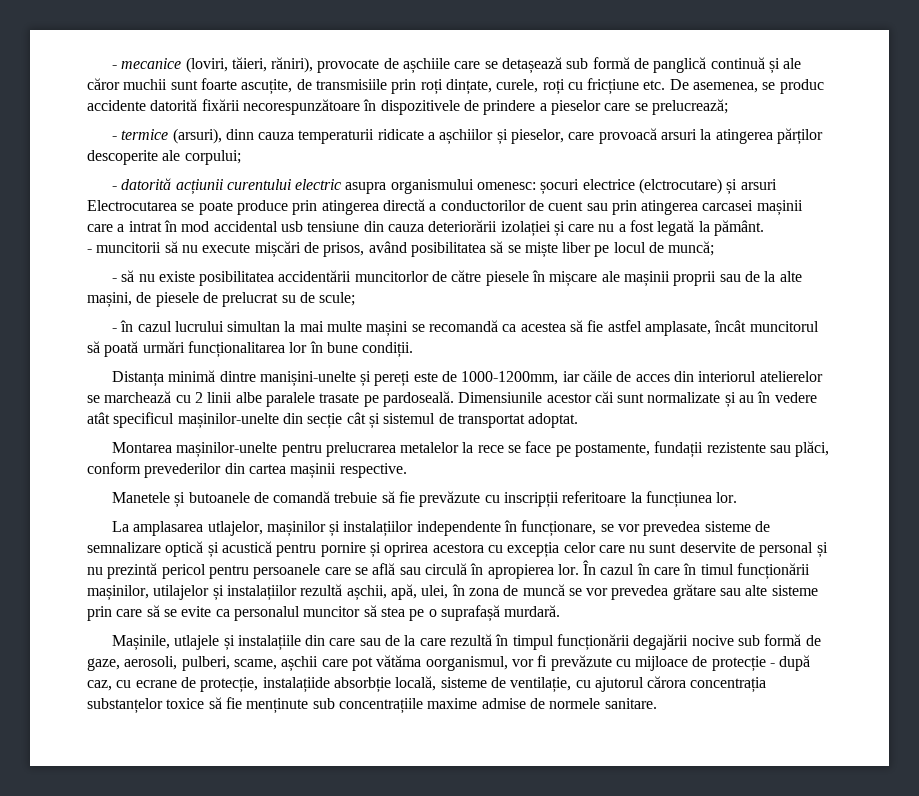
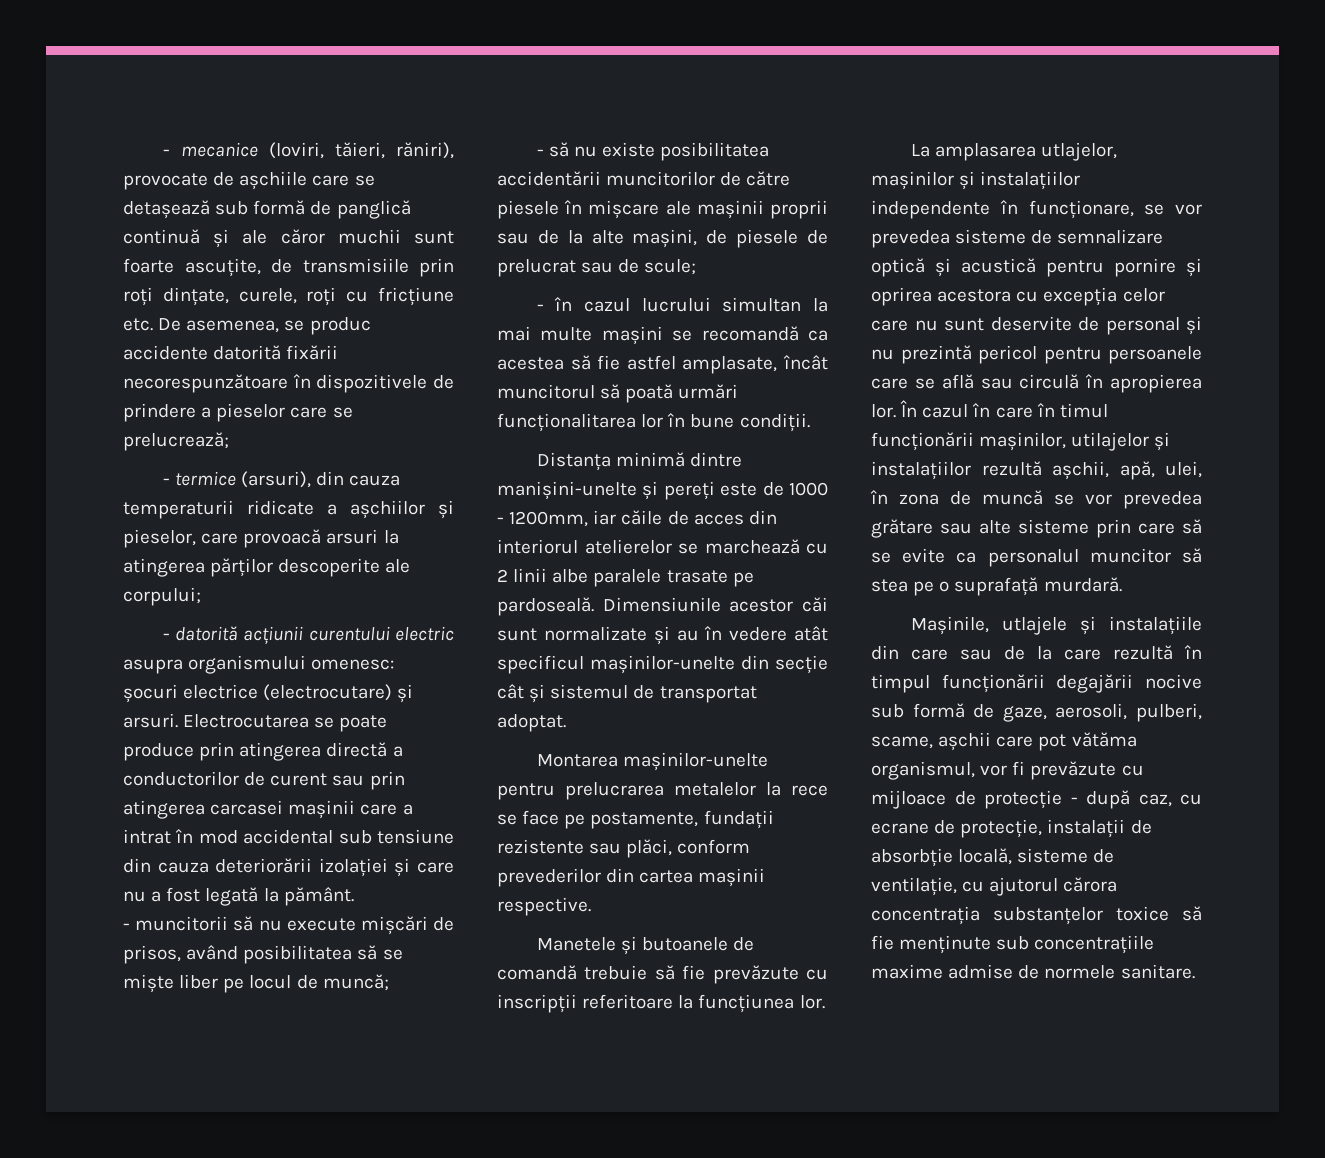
- - termice (arsuri), dinn cauza temperaturii ridicate a așchiilor și pieselor, care provoacă arsuri la atingerea părților descoperite ale corpului;
+ - termice (arsuri), din cauza temperaturii ridicate a așchiilor și pieselor, care provoacă arsuri la atingerea părților descoperite ale corpului;
- - datorită acțiunii curentului electric asupra organismului omenesc: șocuri electrice (elctrocutare) și arsuri Electrocutarea se poate produce prin atingerea directă a conductorilor de cuent sau prin atingerea carcasei mașinii care a intrat în mod accidental usb tensiune din cauza deteriorării izolației și care nu a fost legată la pământ.
+ - datorită acțiunii curentului electric asupra organismului omenesc: șocuri electrice (electrocutare) și arsuri. Electrocutarea se poate produce prin atingerea directă a conductorilor de curent sau prin atingerea carcasei mașinii care a intrat în mod accidental sub tensiune din cauza deteriorării izolației și care nu a fost legată la pământ.
- - să nu existe posibilitatea accidentării muncitorlor de către piesele în mișcare ale mașinii proprii sau de la alte mașini, de piesele de prelucrat su de scule;
+ - să nu existe posibilitatea accidentării muncitorilor de către piesele în mișcare ale mașinii proprii sau de la alte mașini, de piesele de prelucrat sau de scule;
- Distanța minimă dintre manișini-unelte și pereți este de 1000-1200mm, iar căile de acces din interiorul atelierelor se marchează cu 2 linii albe paralele trasate pe pardoseală.
+ Distanța minimă dintre manișini-unelte și pereți este de 1000 - 1200mm, iar căile de acces din interiorul atelierelor se marchează cu 2 linii albe paralele trasate pe pardoseală.
- În cazul în care în timul funcționării mașinilor, utilajelor și instalațiilor rezultă așchii, apă, ulei, în zona de muncă se vor prevedea grătare sau alte sisteme prin care să se evite ca personalul muncitor să stea pe o suprafașă murdară.
+ În cazul în care în timul funcționării mașinilor, utilajelor și instalațiilor rezultă așchii, apă, ulei, în zona de muncă se vor prevedea grătare sau alte sisteme prin care să se evite ca personalul muncitor să stea pe o suprafață murdară.
- Mașinile, utlajele și instalațiile din care sau de la care rezultă în timpul funcționării degajării nocive sub formă de gaze, aerosoli, pulberi, scame, așchii care pot vătăma oorganismul, vor fi prevăzute cu mijloace de protecție - după caz, cu ecrane de protecție, instalațiide absorbție locală, sisteme de ventilație, cu ajutorul cărora concentrația substanțelor toxice să fie menținute sub concentrațiile maxime admise de normele sanitare.
+ Mașinile, utlajele și instalațiile din care sau de la care rezultă în timpul funcționării degajării nocive sub formă de gaze, aerosoli, pulberi, scame, așchii care pot vătăma organismul, vor fi prevăzute cu mijloace de protecție - după caz, cu ecrane de protecție, instalații de absorbție locală, sisteme de ventilație, cu ajutorul cărora concentrația substanțelor toxice să fie menținute sub concentrațiile maxime admise de normele sanitare.

